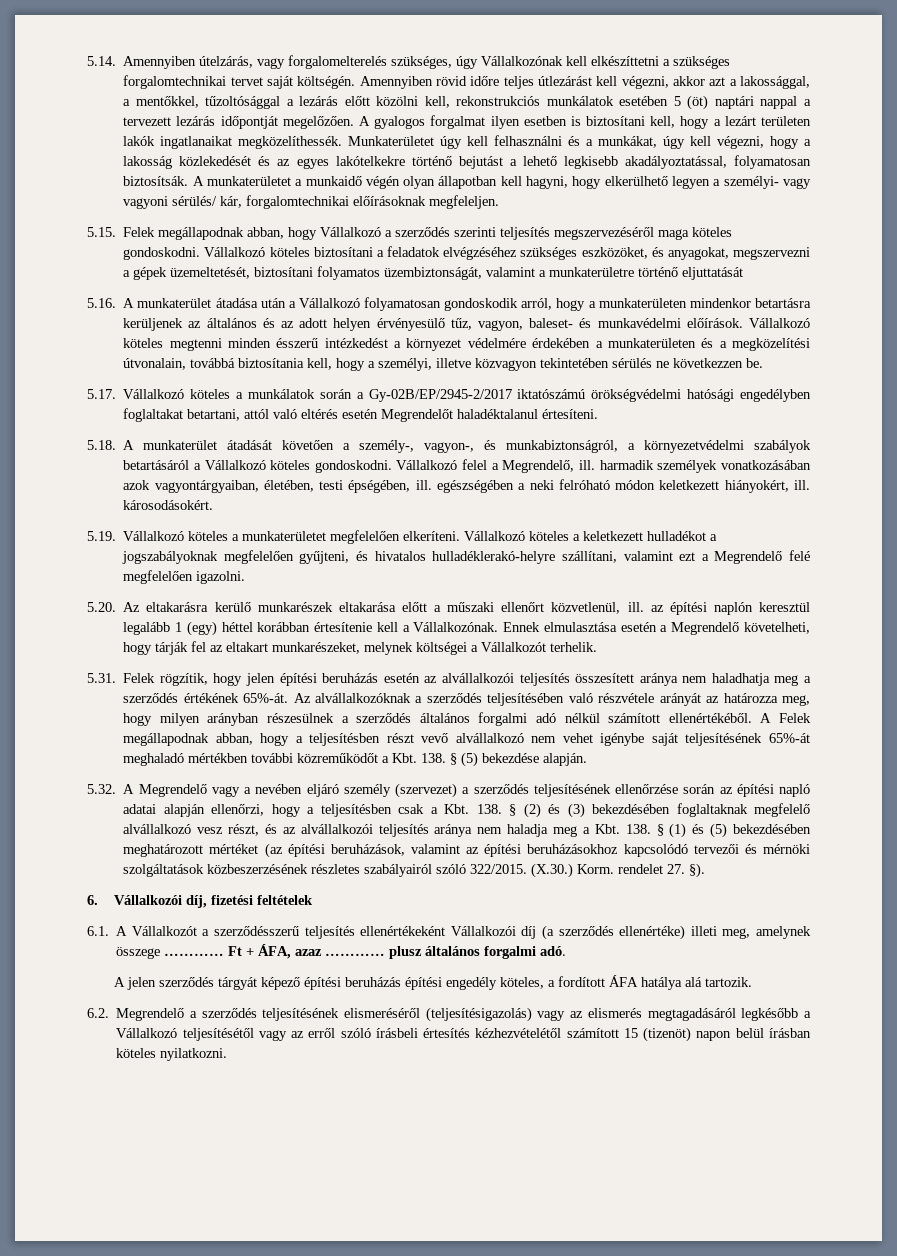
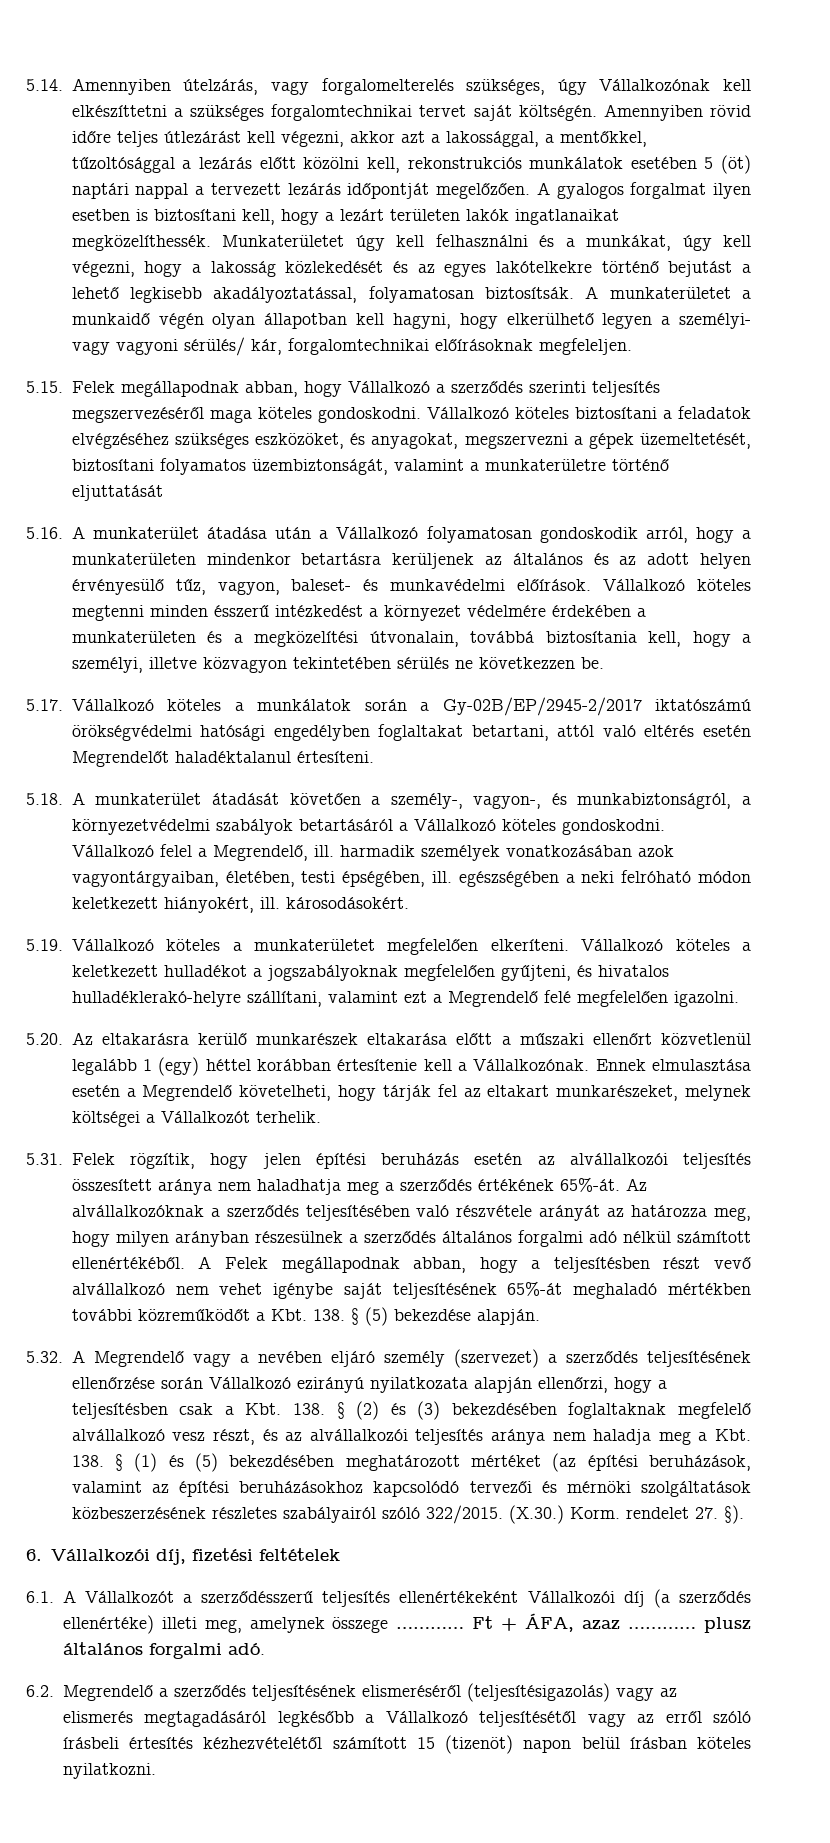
- 5.20. Az eltakarásra kerülő munkarészek eltakarása előtt a műszaki ellenőrt közvetlenül, ill. az építési naplón keresztül legalább 1 (egy) héttel korábban értesítenie kell a Vállalkozónak.
+ 5.20. Az eltakarásra kerülő munkarészek eltakarása előtt a műszaki ellenőrt közvetlenül legalább 1 (egy) héttel korábban értesítenie kell a Vállalkozónak.
- 5.32. A Megrendelő vagy a nevében eljáró személy (szervezet) a szerződés teljesítésének ellenőrzése során az építési napló adatai alapján ellenőrzi, hogy a teljesítésben csak a Kbt. 138. § (2) és (3) bekezdésében foglaltaknak megfelelő alvállalkozó vesz részt, és az alvállalkozói teljesítés aránya nem haladja meg a Kbt. 138. § (1) és (5) bekezdésében meghatározott mértéket (az építési beruházások, valamint az építési beruházásokhoz kapcsolódó tervezői és mérnöki szolgáltatások közbeszerzésének részletes szabályairól szóló 322/2015.
+ 5.32. A Megrendelő vagy a nevében eljáró személy (szervezet) a szerződés teljesítésének ellenőrzése során Vállalkozó ezirányú nyilatkozata alapján ellenőrzi, hogy a teljesítésben csak a Kbt. 138. § (2) és (3) bekezdésében foglaltaknak megfelelő alvállalkozó vesz részt, és az alvállalkozói teljesítés aránya nem haladja meg a Kbt. 138. § (1) és (5) bekezdésében meghatározott mértéket (az építési beruházások, valamint az építési beruházásokhoz kapcsolódó tervezői és mérnöki szolgáltatások közbeszerzésének részletes szabályairól szóló 322/2015.
- A jelen szerződés tárgyát képező építési beruházás építési engedély köteles, a fordított ÁFA hatálya alá tartozik.

